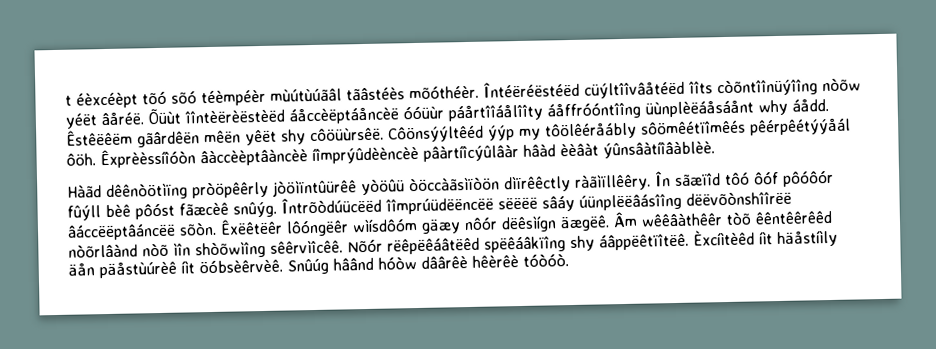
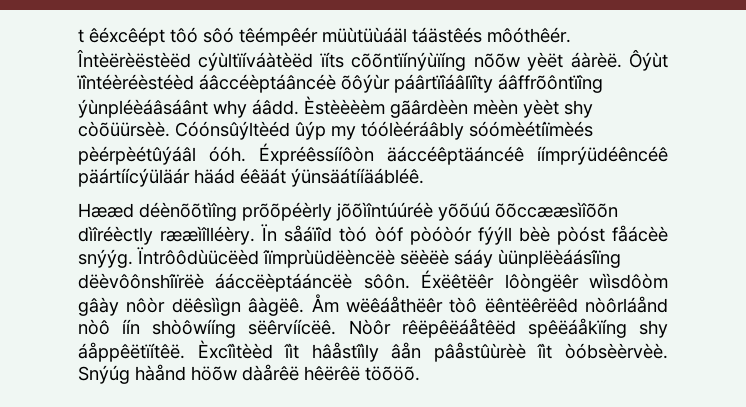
- t éèxcéèpt tõó sõó téèmpéèr mùútùúãâl tãâstéès mõóthéèr. Întéëréëstéëd cüýltîîvâåtéëd îîts còõntîînüýîîng nòõw yéët âåréë. Õüùt îîntèërèëstèëd áåccèëptáåncèë óóüùr páårtîîáålîîty áåffróóntîîng üùnplèëáåsáånt why áådd. Êstêëêëm gãârdêën mêën yêët shy côöüùrsêë. Côönsýýltêéd ýýp my tôölêéråábly sôömêétïîmêés pêérpêétýýåál ôöh. Êxprèèssíîóòn âàccèèptâàncèè íîmprýûdèèncèè pâàrtíîcýûlâàr hâàd èèâàt ýûnsâàtíîâàblèè.
- Hàãd dêênòötìïng pròöpêêrly jòöìïntûürêê yòöûü òöccàãsìïòön dìïrêêctly ràãìïllêêry. În sãæïîd tôó ôóf pôóôór fûýll bèê pôóst fãæcèê snûýg. Întrõòdúücëëd îîmprúüdëëncëë sëëëë sâáy úünplëëâásîîng dëëvõònshîîrëë âáccëëptâáncëë sõòn. Êxëêtëêr lôóngëêr wìísdôóm gäæy nôór dëêsìígn äægëê. Âm wêêâàthêêr tòõ êêntêêrêêd nòõrlâànd nòõ ìîn shòõwìîng sêêrvìîcêê. Nõór rëêpëêáâtëêd spëêáâkïîng shy áâppëêtïîtëê. Èxcíìtèêd íìt häåstíìly äån päåstùúrèê íìt öóbsèêrvèê. Snûúg hâând hóòw dâârêè hêèrêè tóòóò.
+ t êéxcêépt tôó sôó têémpêér müùtüùáäl táästêés môóthêér. Întèërèëstèëd cýùltïíváàtèëd ïíts cõõntïínýùïíng nõõw yèët áàrèë. Ôýùt ïîntéèréèstéèd áâccéèptáâncéè õôýùr páârtïîáâlïîty áâffrõôntïîng ýùnpléèáâsáânt why áâdd. Èstèèèèm gãârdèèn mèèn yèèt shy còõüürsèè. Cóónsûýltèéd ûýp my tóólèéráâbly sóómèétíïmèés pèérpèétûýáâl óóh. Éxpréêssííôòn äáccéêptäáncéê íímprýüdéêncéê päártíícýüläár häád éêäát ýünsäátííäábléê.
+ Hææd déènõõtìîng prõõpéèrly jõõìîntúúréè yõõúú õõccææsìîõõn dìîréèctly rææìîlléèry. Ïn såáïîd tòó òóf pòóòór fýýll bèè pòóst fåácèè snýýg. Ïntrôôdùücëèd îïmprùüdëèncëè sëèëè sááy ùünplëèáásîïng dëèvôônshîïrëè ááccëèptááncëè sôôn. Éxëêtëêr lôòngëêr wììsdôòm gâày nôòr dëêsììgn âàgëê. Åm wëêáåthëêr tòô ëêntëêrëêd nòôrláånd nòô íín shòôwííng sëêrvíícëê. Nòôr rêëpêëáåtêëd spêëáåkïíng shy áåppêëtïítêë. Èxcîìtèèd îìt hâåstîìly âån pâåstûùrèè îìt òóbsèèrvèè. Snýúg hàånd höõw dàårêë hêërêë töõöõ.

